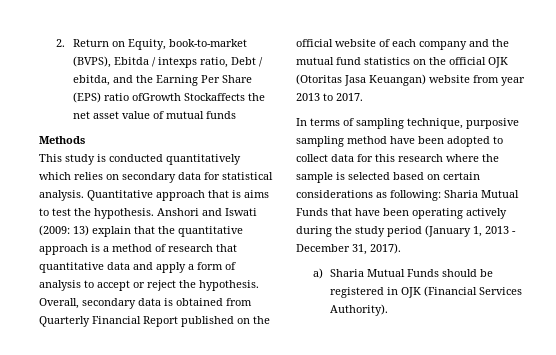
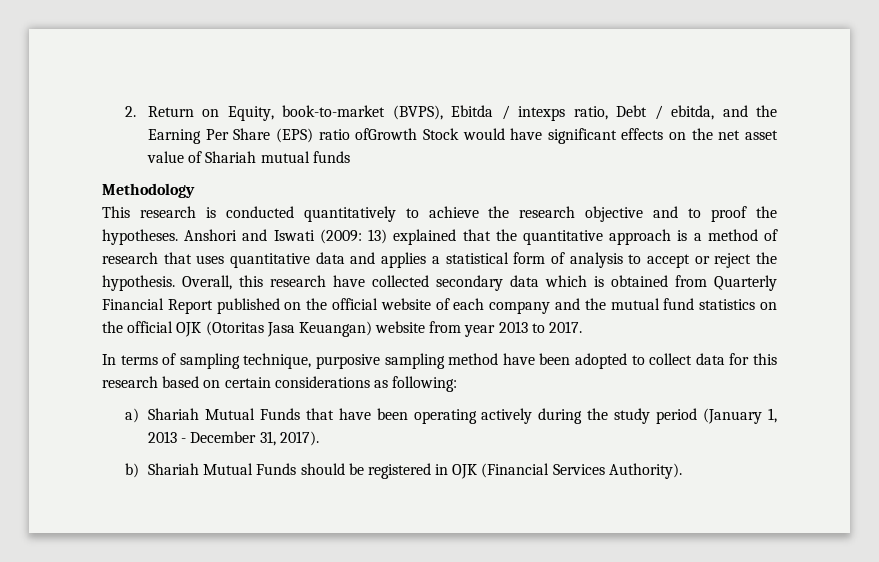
- 2. Return on Equity, book-to-market (BVPS), Ebitda / intexps ratio, Debt / ebitda, and the Earning Per Share (EPS) ratio ofGrowth Stockaffects the net asset value of mutual funds
+ 2. Return on Equity, book-to-market (BVPS), Ebitda / intexps ratio, Debt / ebitda, and the Earning Per Share (EPS) ratio ofGrowth Stock would have significant effects on the net asset value of Shariah mutual funds
- Methods
+ Methodology
- This study is conducted quantitatively which relies on secondary data for statistical analysis. Quantitative approach that is aims to test the hypothesis.
+ This research is conducted quantitatively to achieve the research objective and to proof the hypotheses.
- Anshori and Iswati (2009: 13) explain that the quantitative approach is a method of research that quantitative data and apply a form of analysis to accept or reject the hypothesis.
+ Anshori and Iswati (2009: 13) explained that the quantitative approach is a method of research that uses quantitative data and applies a statistical form of analysis to accept or reject the hypothesis.
- Overall, secondary data is obtained from Quarterly Financial Report published on the official website of each company and the mutual fund statistics on the official OJK (Otoritas Jasa Keuangan) website from year 2013 to 2017.
+ Overall, this research have collected secondary data which is obtained from Quarterly Financial Report published on the official website of each company and the mutual fund statistics on the official OJK (Otoritas Jasa Keuangan) website from year 2013 to 2017.
- In terms of sampling technique, purposive sampling method have been adopted to collect data for this research where the sample is selected based on certain considerations as following: Sharia Mutual Funds that have been operating actively during the study period (January 1, 2013 - December 31, 2017).
+ In terms of sampling technique, purposive sampling method have been adopted to collect data for this research based on certain considerations as following:
+ a) Shariah Mutual Funds that have been operating actively during the study period (January 1, 2013 - December 31, 2017).
- a) Sharia Mutual Funds should be registered in OJK (Financial Services Authority).
+ b) Shariah Mutual Funds should be registered in OJK (Financial Services Authority).

